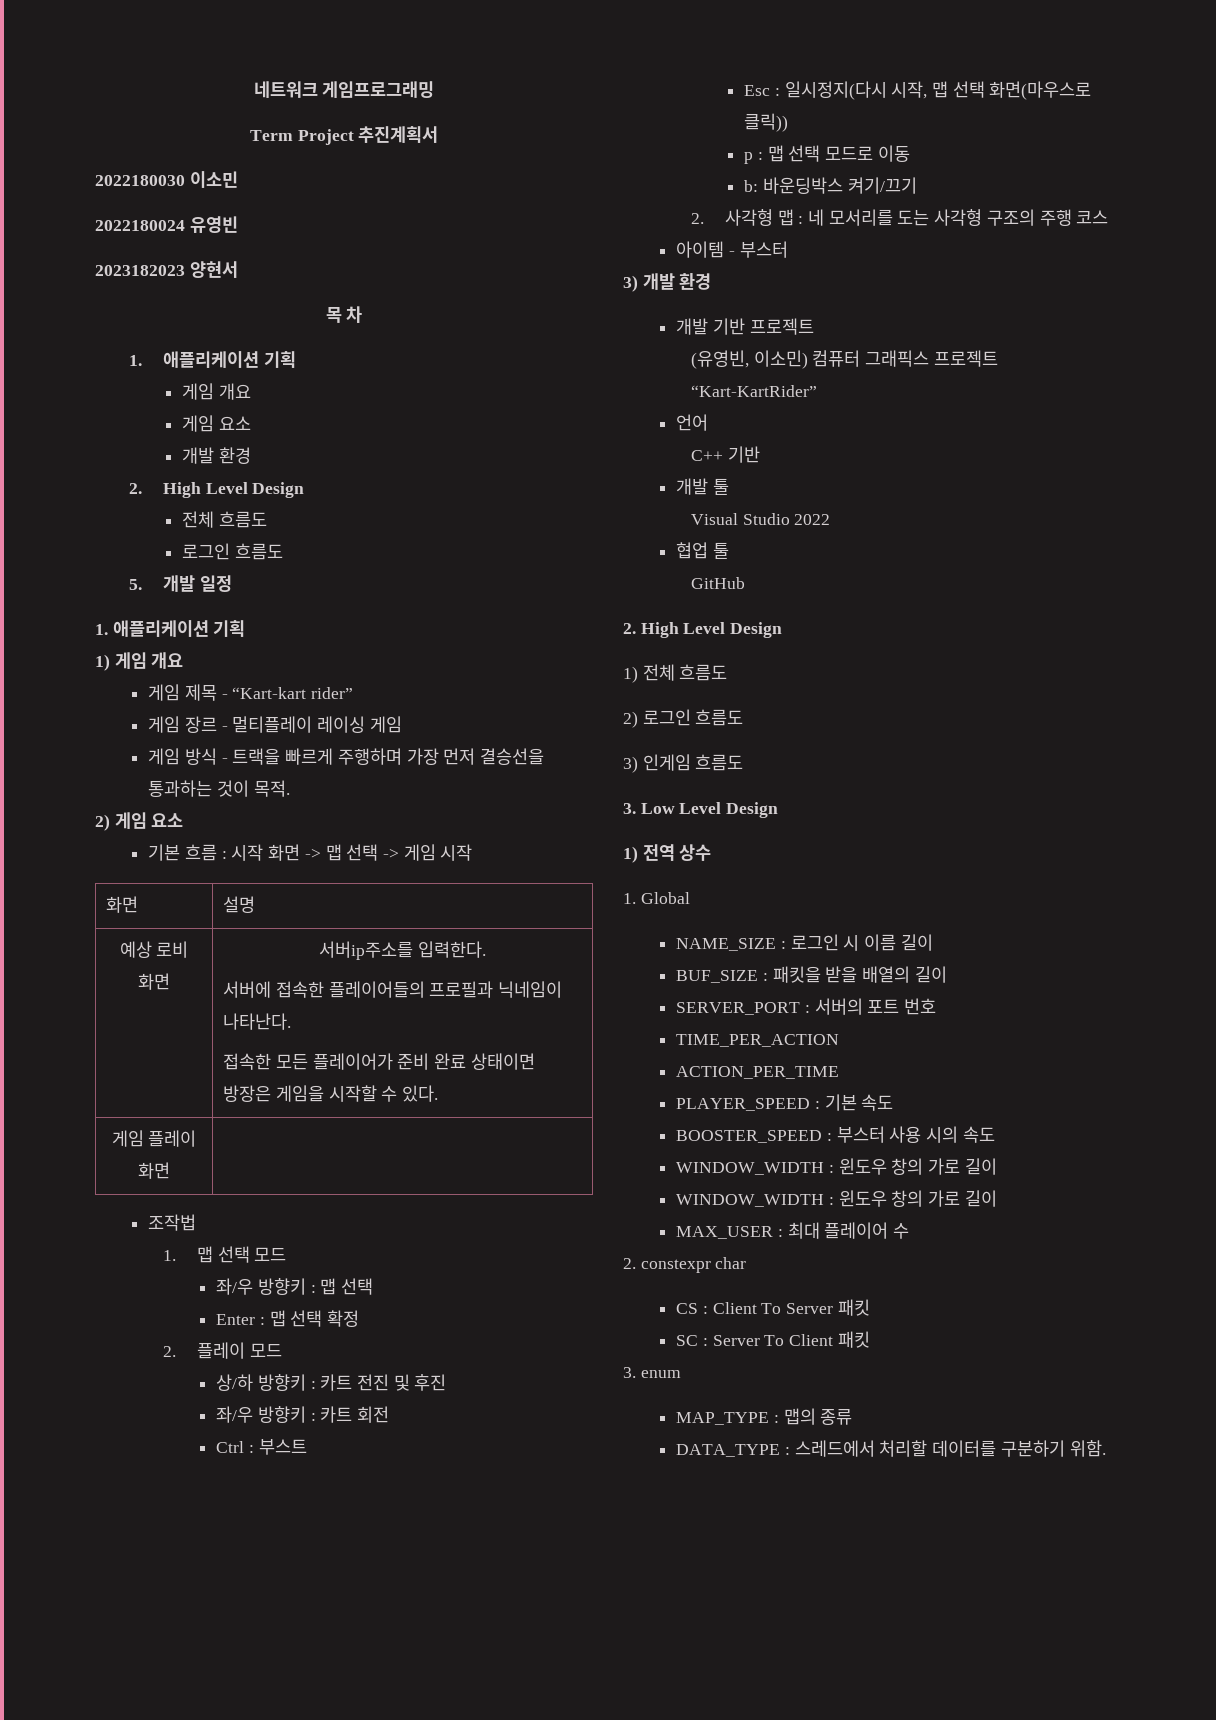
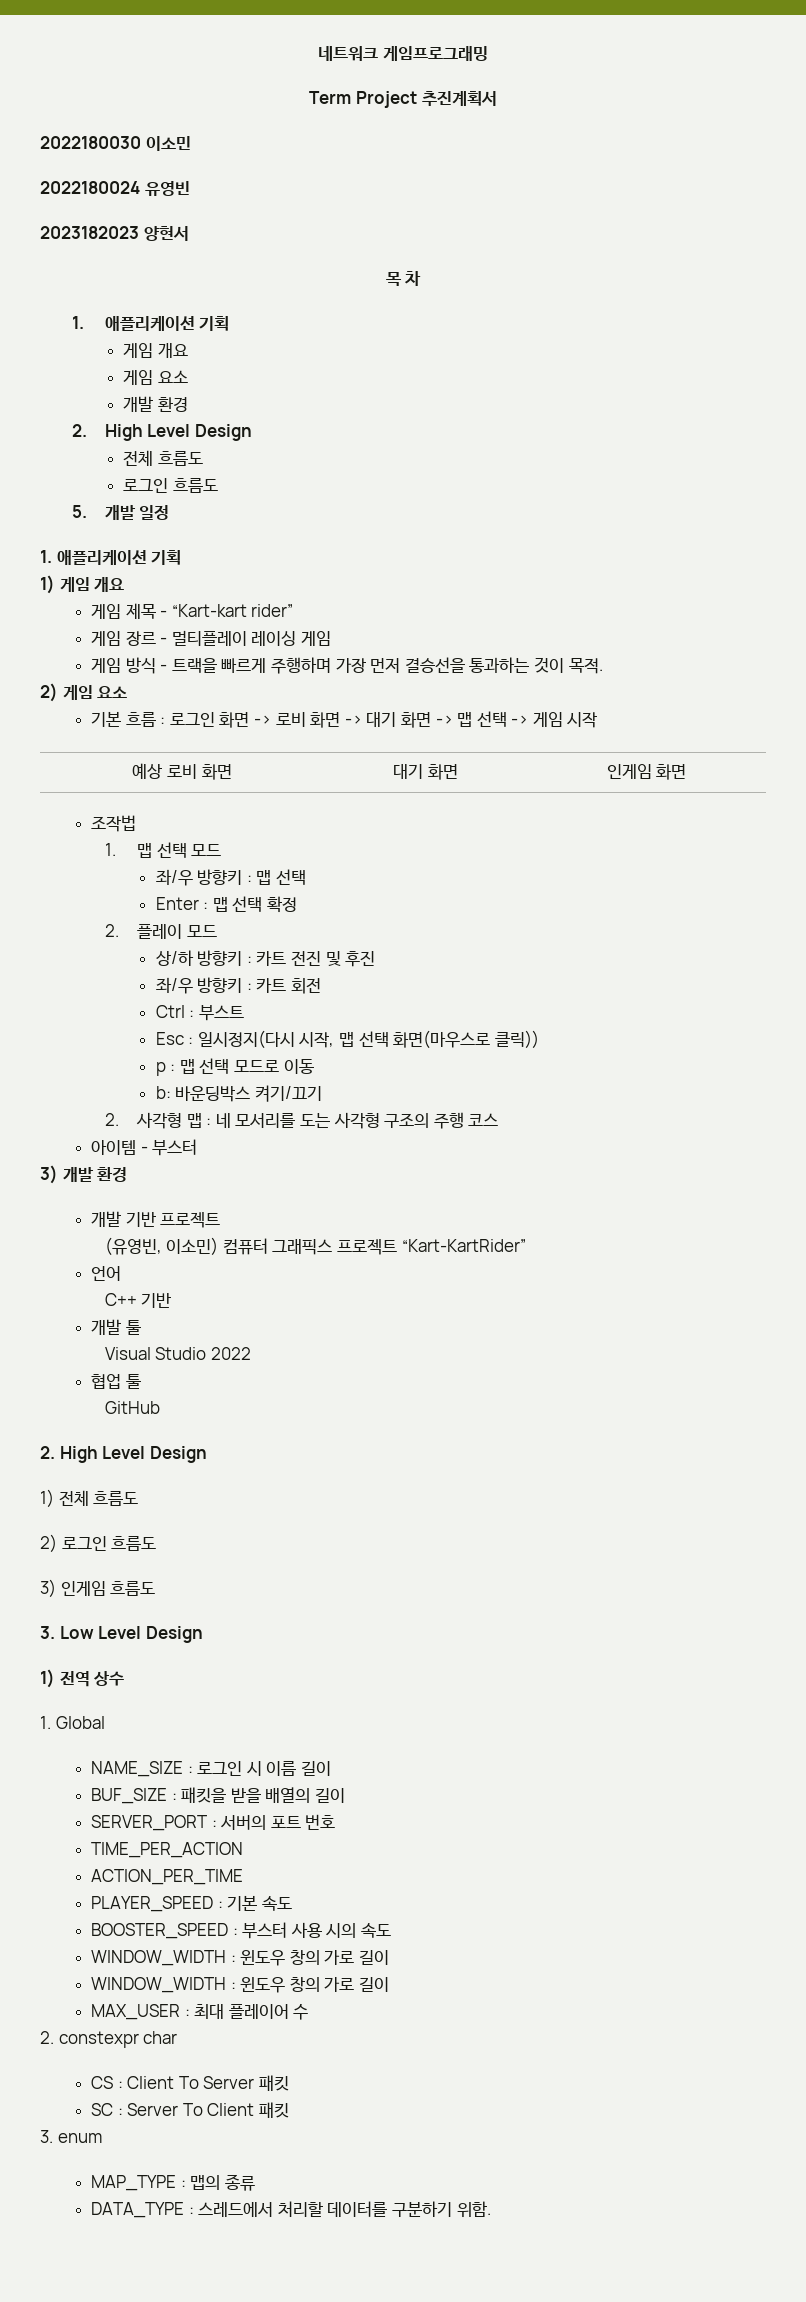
- 기본 흐름 : 시작 화면 -> 맵 선택 -> 게임 시작
+ 기본 흐름 : 로그인 화면 -> 로비 화면 -> 대기 화면 -> 맵 선택 -> 게임 시작
- 화면 | 설명
- 예상 로비 화면 | 서버ip주소를 입력한다.
- 서버에 접속한 플레이어들의 프로필과 닉네임이 나타난다.
- 접속한 모든 플레이어가 준비 완료 상태이면 방장은 게임을 시작할 수 있다.
- 게임 플레이 화면 |
+ 예상 로비 화면 | 대기 화면 | 인게임 화면

